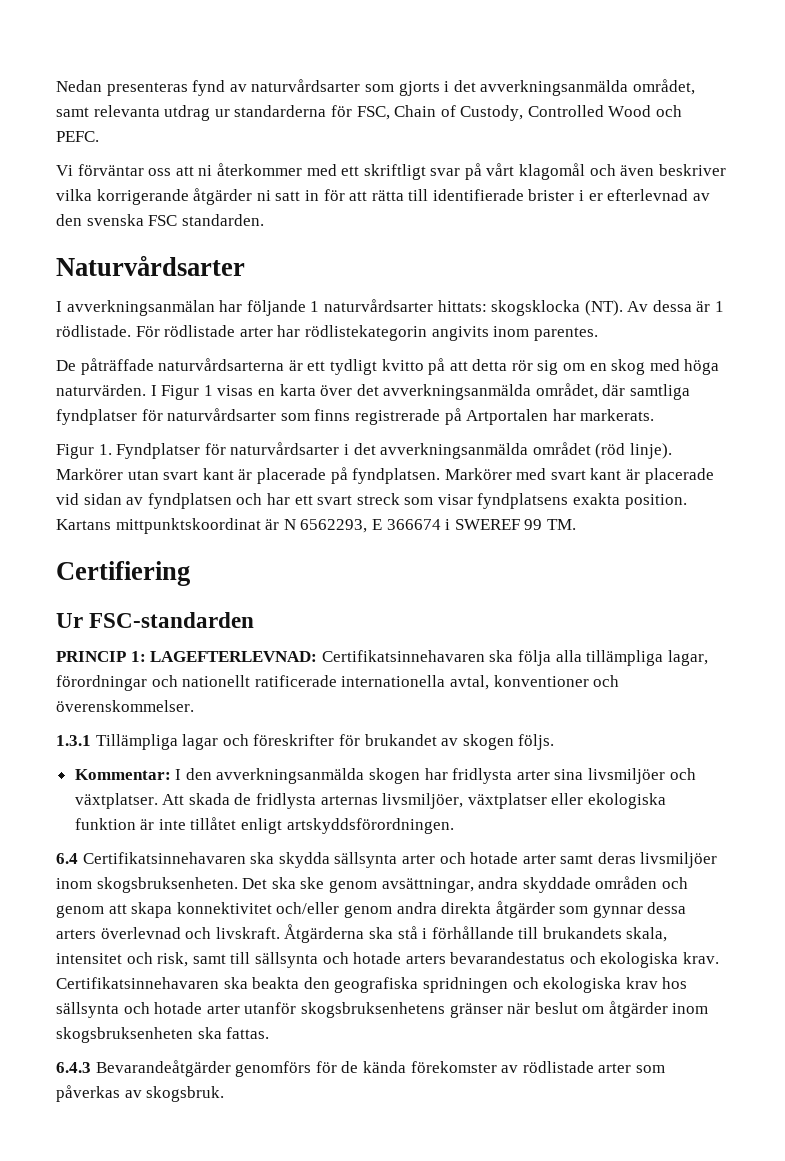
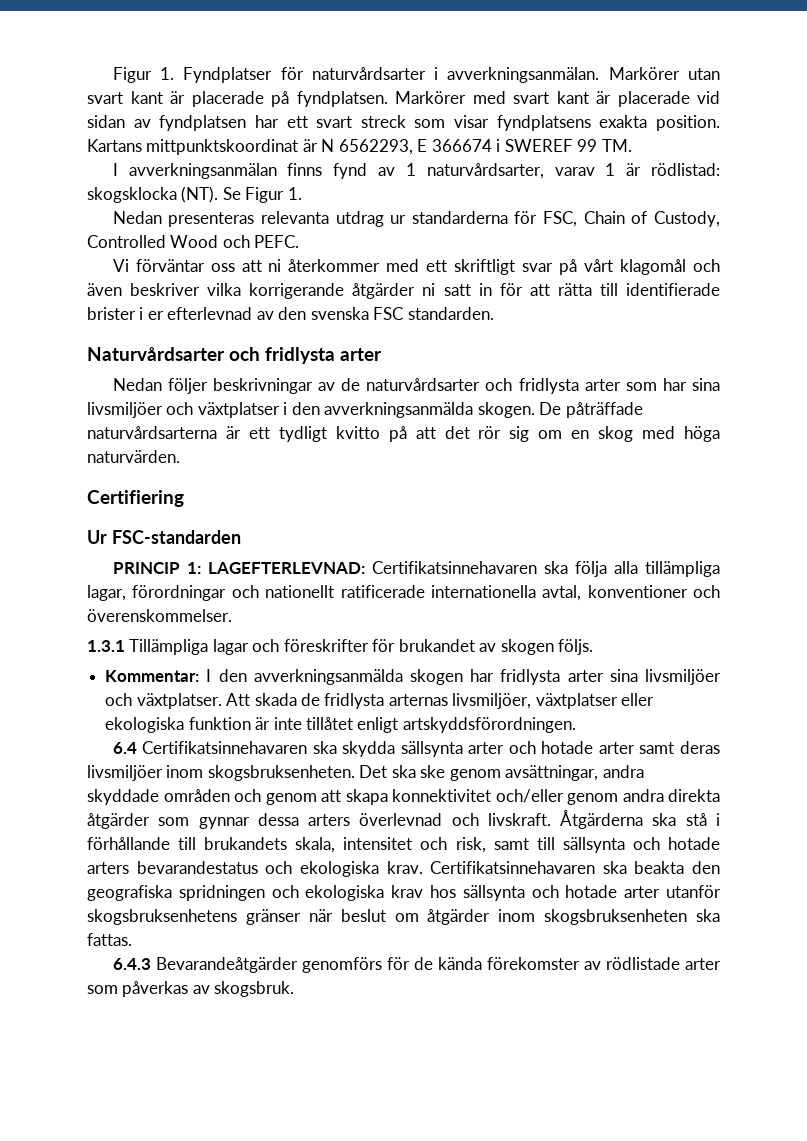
- Nedan presenteras fynd av naturvårdsarter som gjorts i det avverkningsanmälda området, samt relevanta utdrag ur standarderna för FSC, Chain of Custody, Controlled Wood och PEFC.
+ Figur 1. Fyndplatser för naturvårdsarter i avverkningsanmälan. Markörer utan svart kant är placerade på fyndplatsen. Markörer med svart kant är placerade vid sidan av fyndplatsen har ett svart streck som visar fyndplatsens exakta position. Kartans mittpunktskoordinat är N 6562293, E 366674 i SWEREF 99 TM.
+ I avverkningsanmälan finns fynd av 1 naturvårdsarter, varav 1 är rödlistad: skogsklocka (NT). Se Figur 1.
+ Nedan presenteras relevanta utdrag ur standarderna för FSC, Chain of Custody, Controlled Wood och PEFC.
- Naturvårdsarter
- I avverkningsanmälan har följande 1 naturvårdsarter hittats: skogsklocka (NT). Av dessa är 1 rödlistade. För rödlistade arter har rödlistekategorin angivits inom parentes.
- De påträffade naturvårdsarterna är ett tydligt kvitto på att detta rör sig om en skog med höga naturvärden. I Figur 1 visas en karta över det avverkningsanmälda området, där samtliga fyndplatser för naturvårdsarter som finns registrerade på Artportalen har markerats.
- Figur 1. Fyndplatser för naturvårdsarter i det avverkningsanmälda området (röd linje). Markörer utan svart kant är placerade på fyndplatsen. Markörer med svart kant är placerade vid sidan av fyndplatsen och har ett svart streck som visar fyndplatsens exakta position. Kartans mittpunktskoordinat är N 6562293, E 366674 i SWEREF 99 TM.
+ Naturvårdsarter och fridlysta arter
+ Nedan följer beskrivningar av de naturvårdsarter och fridlysta arter som har sina livsmiljöer och växtplatser i den avverkningsanmälda skogen. De påträffade naturvårdsarterna är ett tydligt kvitto på att det rör sig om en skog med höga naturvärden.

